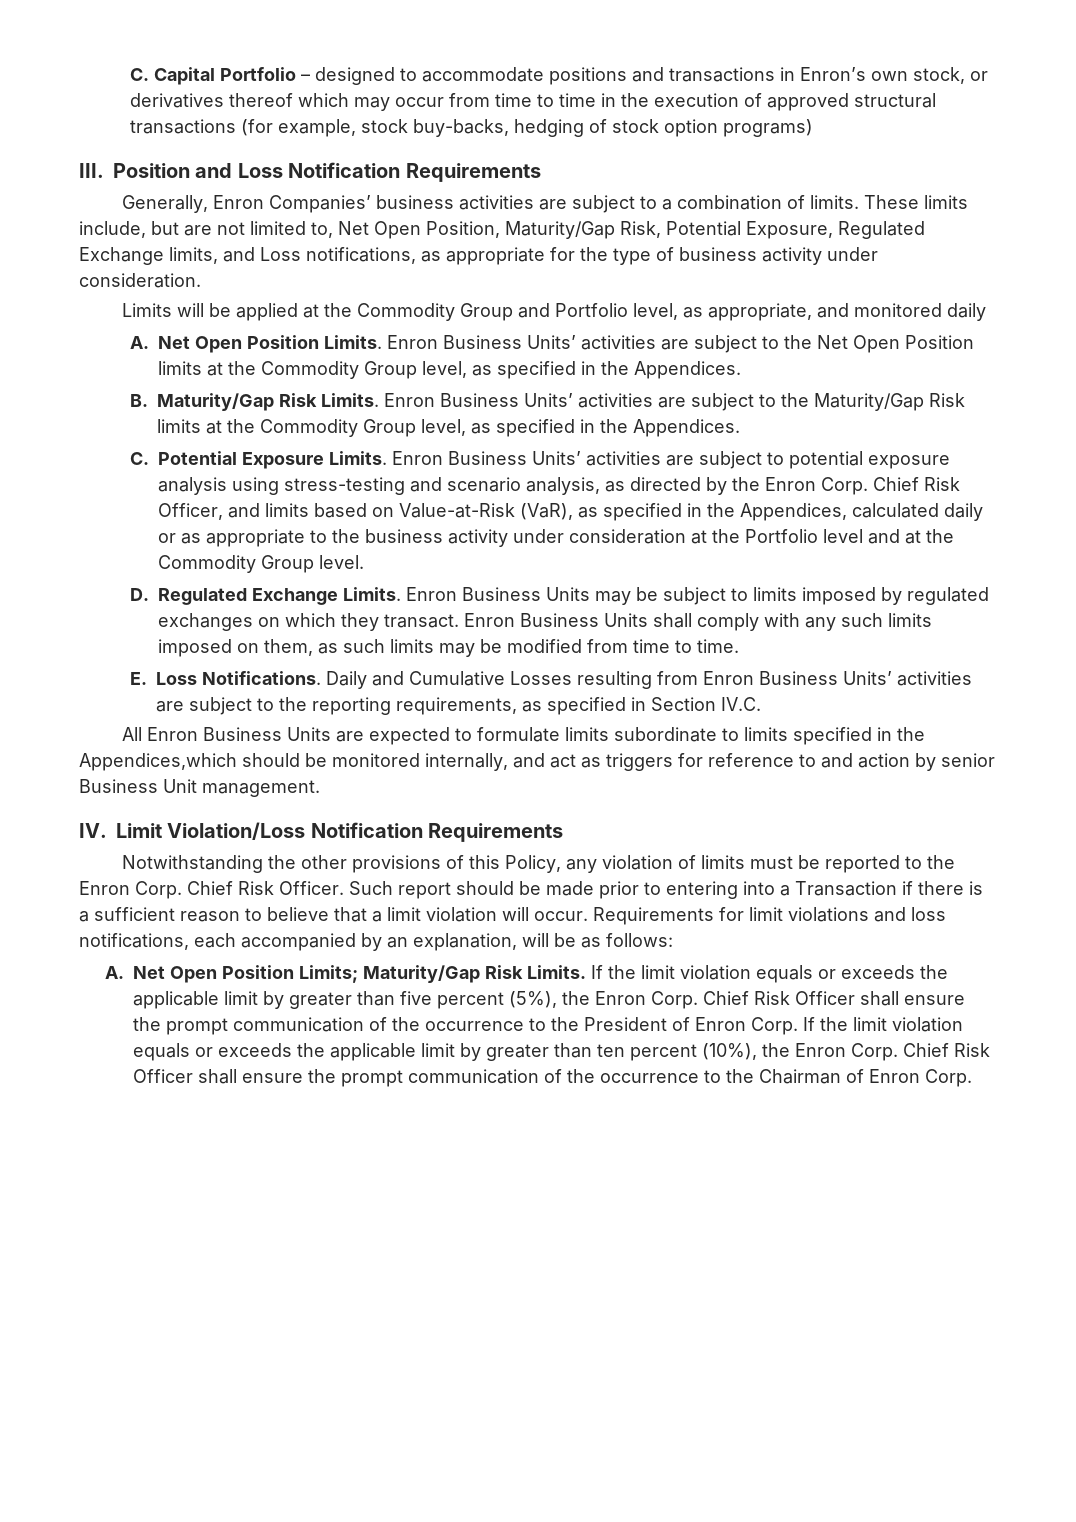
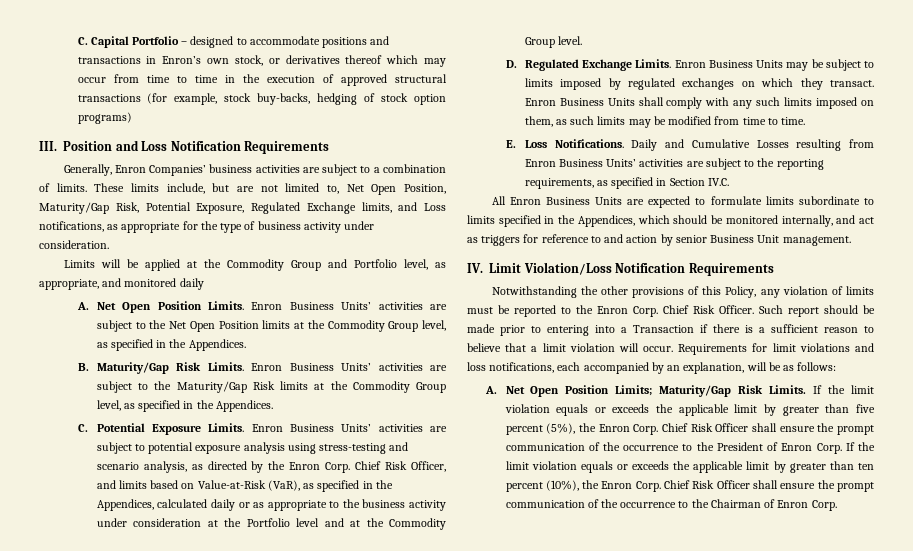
- All Enron Business Units are expected to formulate limits subordinate to limits specified in the Appendices,which should be monitored internally, and act as triggers for reference to and action by senior Business Unit management.
+ All Enron Business Units are expected to formulate limits subordinate to limits specified in the Appendices, which should be monitored internally, and act as triggers for reference to and action by senior Business Unit management.

